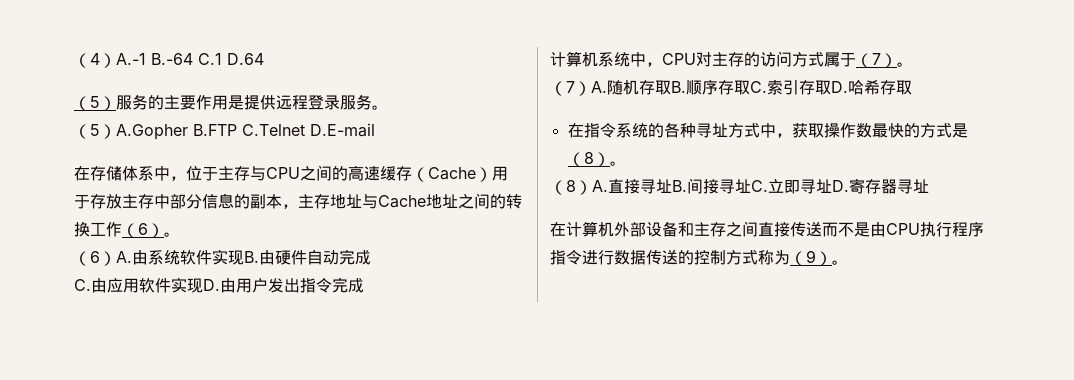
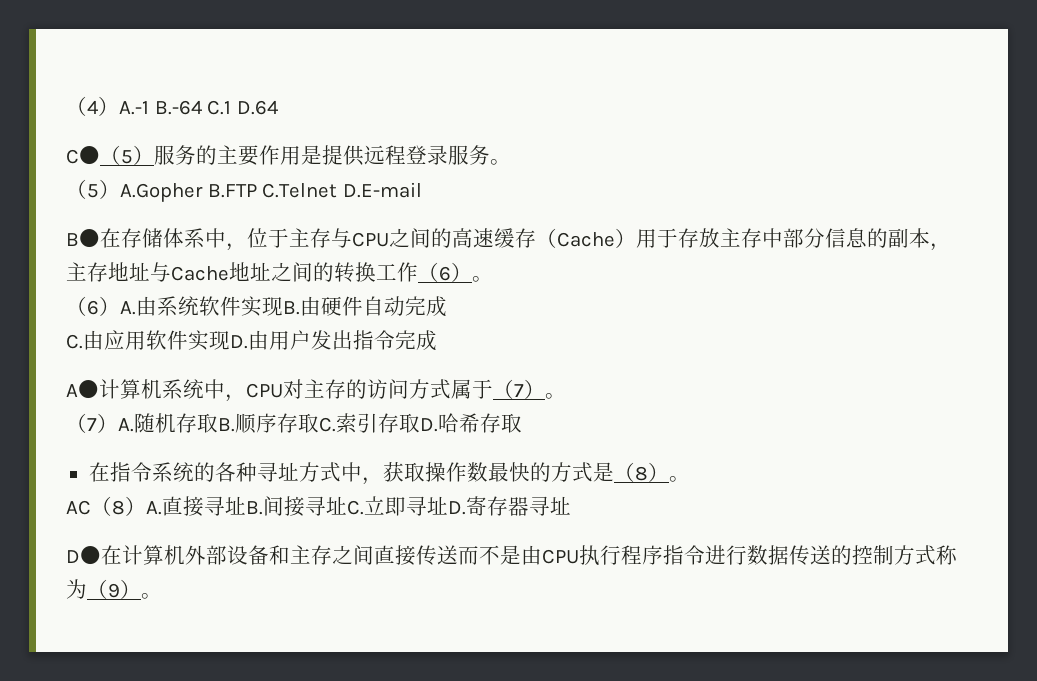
- （5）服务的主要作用是提供远程登录服务。
+ C●（5）服务的主要作用是提供远程登录服务。
- 在存储体系中，位于主存与CPU之间的高速缓存（Cache）用于存放主存中部分信息的副本，主存地址与Cache地址之间的转换工作（6）。
+ B●在存储体系中，位于主存与CPU之间的高速缓存（Cache）用于存放主存中部分信息的副本，主存地址与Cache地址之间的转换工作（6）。
- 计算机系统中，CPU对主存的访问方式属于（7）。
+ A●计算机系统中，CPU对主存的访问方式属于（7）。
- （8）A.直接寻址B.间接寻址C.立即寻址D.寄存器寻址
+ AC（8）A.直接寻址B.间接寻址C.立即寻址D.寄存器寻址
- 在计算机外部设备和主存之间直接传送而不是由CPU执行程序指令进行数据传送的控制方式称为（9）。
+ D●在计算机外部设备和主存之间直接传送而不是由CPU执行程序指令进行数据传送的控制方式称为（9）。

